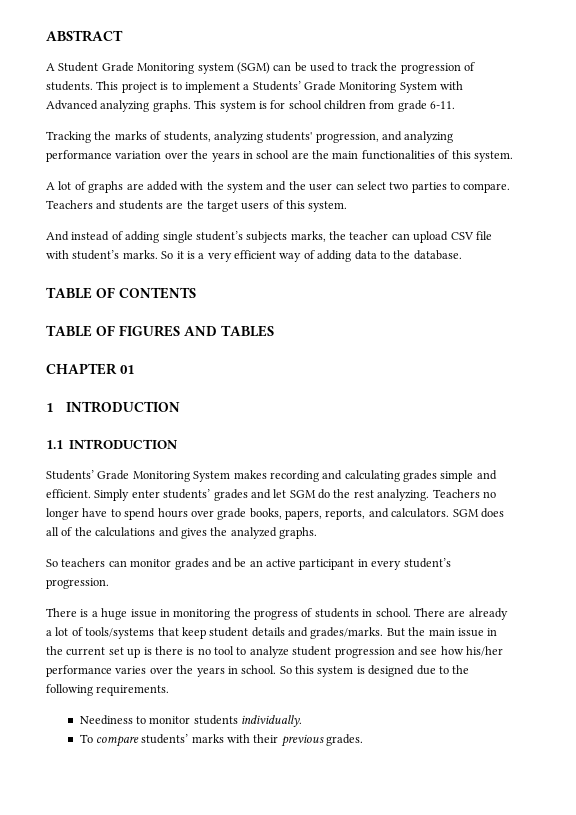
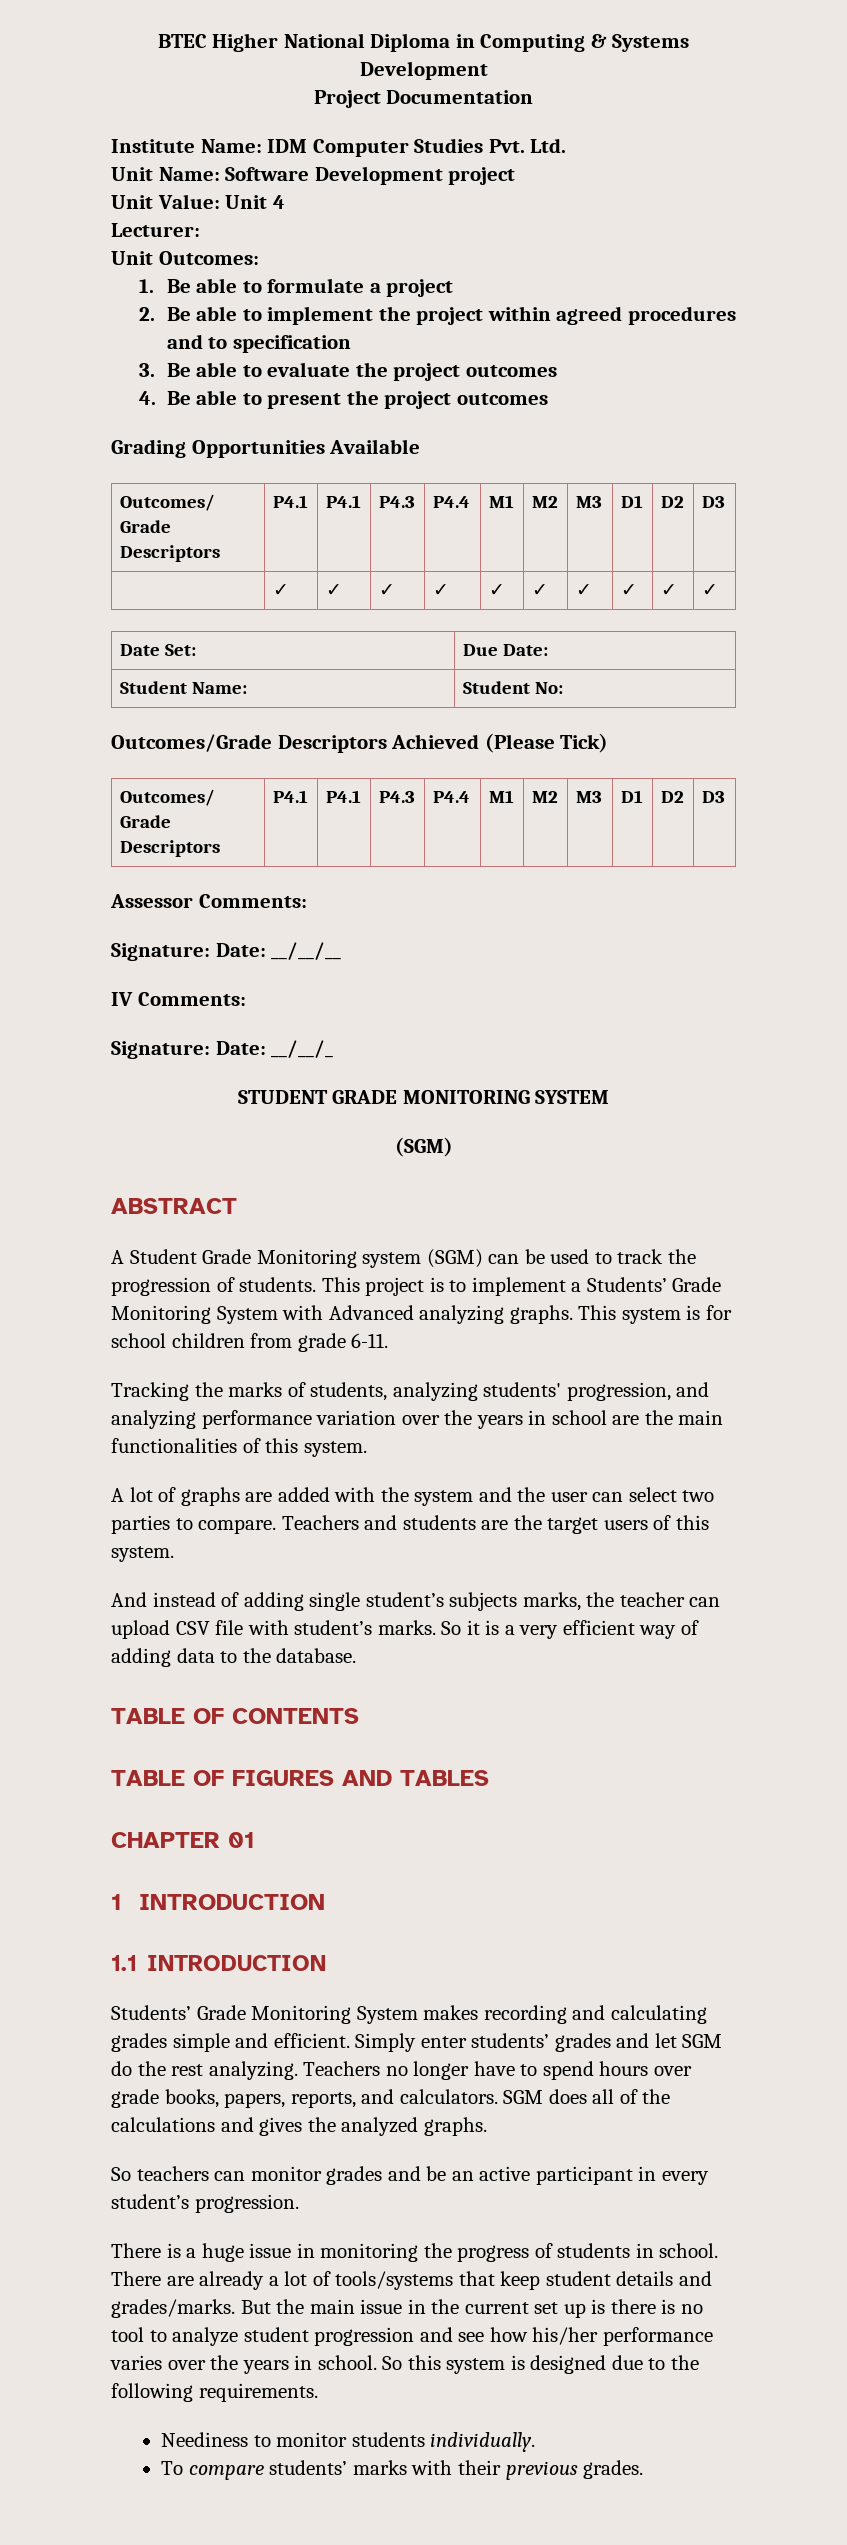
+ BTEC Higher National Diploma in Computing & Systems Development
+ Project Documentation
+ Institute Name: IDM Computer Studies Pvt. Ltd.
+ Unit Name: Software Development project
+ Unit Value: Unit 4
+ Lecturer:
+ Unit Outcomes:
+ 1. Be able to formulate a project
+ 2. Be able to implement the project within agreed procedures and to specification
+ 3. Be able to evaluate the project outcomes
+ 4. Be able to present the project outcomes
+ Grading Opportunities Available
+ Outcomes/ Grade Descriptors | P4.1 | P4.1 | P4.3 | P4.4 | M1 | M2 | M3 | D1 | D2 | D3
+ | ✓ | ✓ | ✓ | ✓ | ✓ | ✓ | ✓ | ✓ | ✓ | ✓
+ Date Set: | Due Date:
+ Student Name: | Student No:
+ Outcomes/Grade Descriptors Achieved (Please Tick)
+ Outcomes/ Grade Descriptors | P4.1 | P4.1 | P4.3 | P4.4 | M1 | M2 | M3 | D1 | D2 | D3
+ Assessor Comments:
+ Signature: Date: __/__/__
+ IV Comments:
+ Signature: Date: __/__/_
+ STUDENT GRADE MONITORING SYSTEM
+ (SGM)

